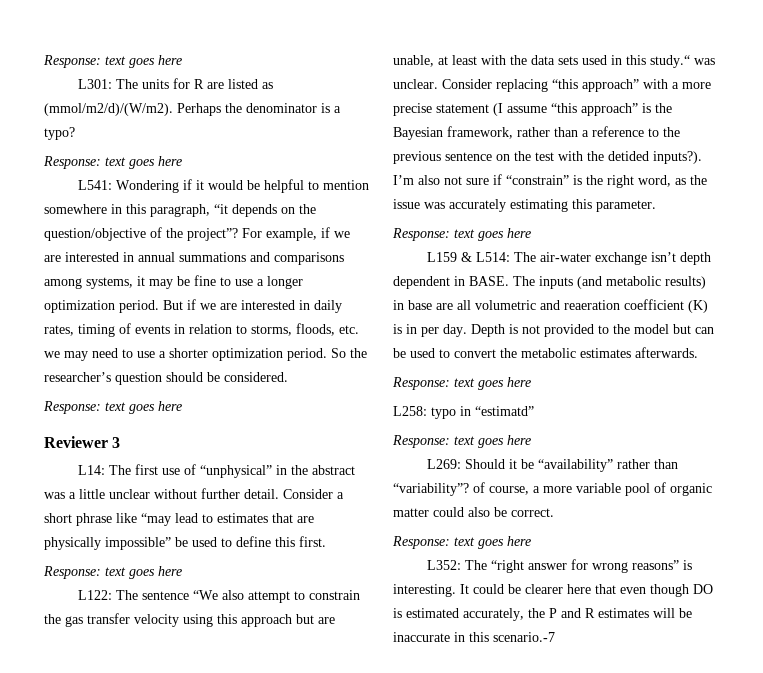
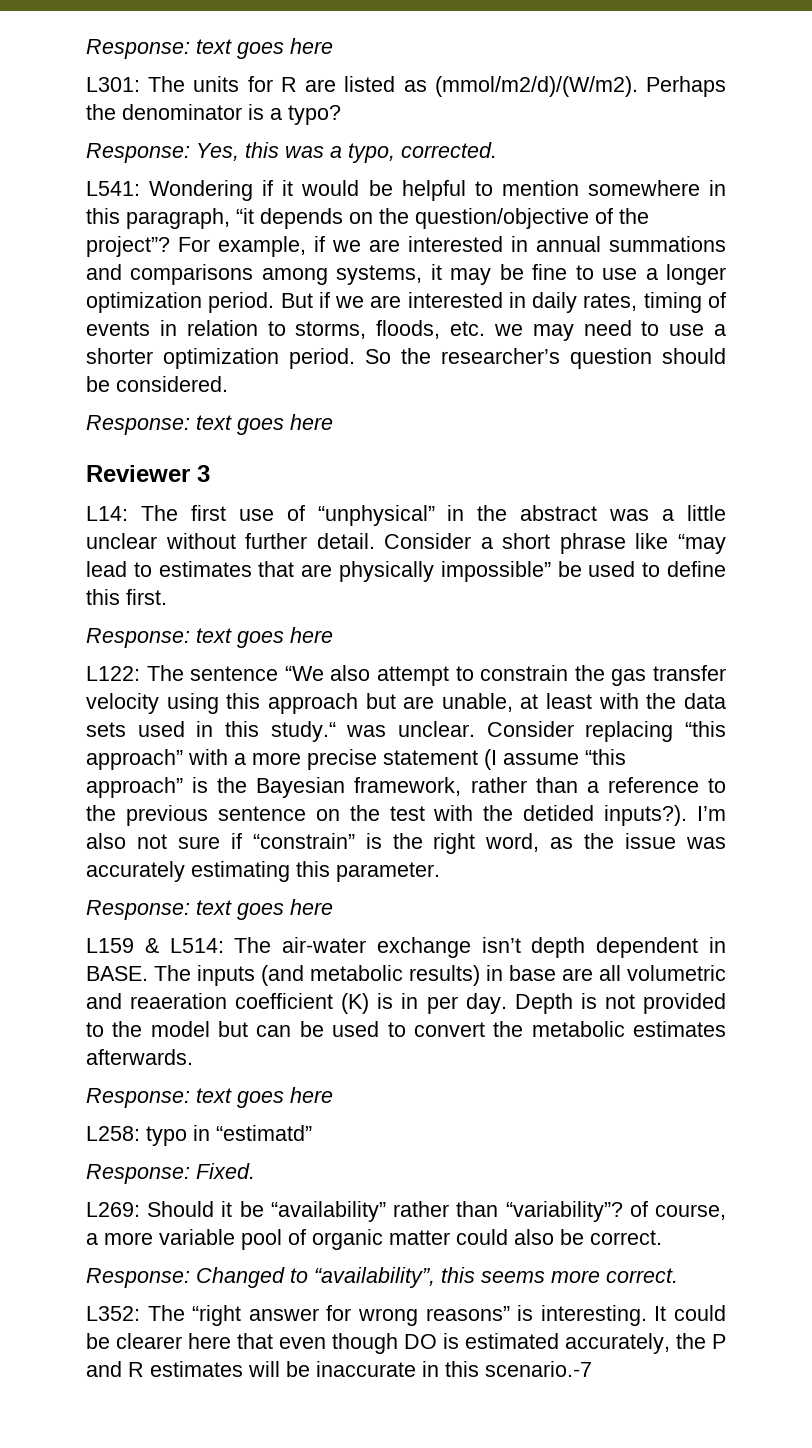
  Perhaps the denominator is a typo?
- Response: text goes here
+ Response: Yes, this was a typo, corrected.
  L258: typo in “estimatd”
- Response: text goes here
+ Response: Fixed.
  L269: Should it be “availability” rather than “variability”? of course, a more variable pool of organic matter could also be correct.
- Response: text goes here
+ Response: Changed to “availability”, this seems more correct.

